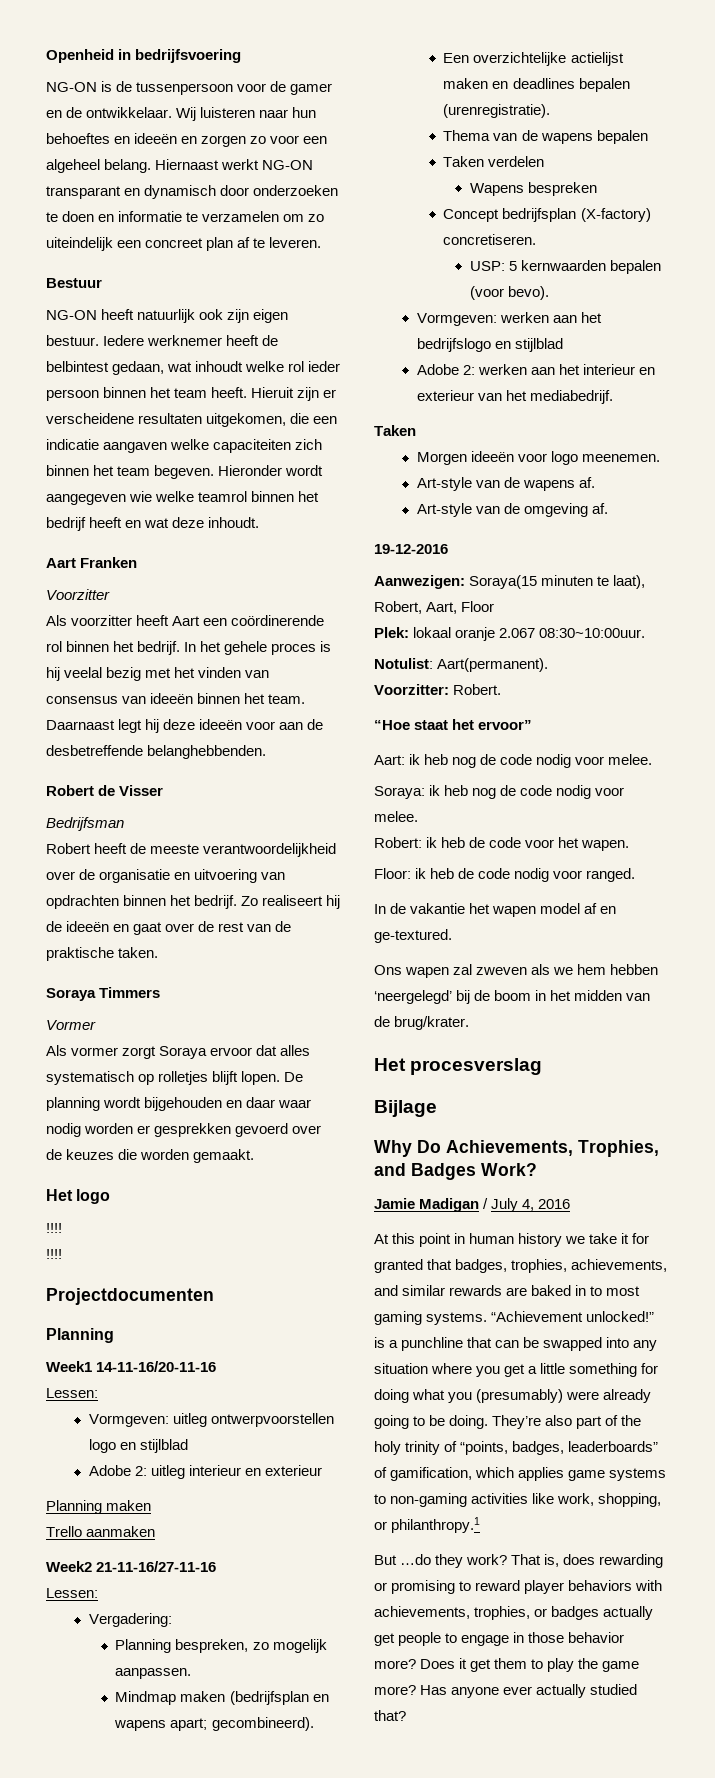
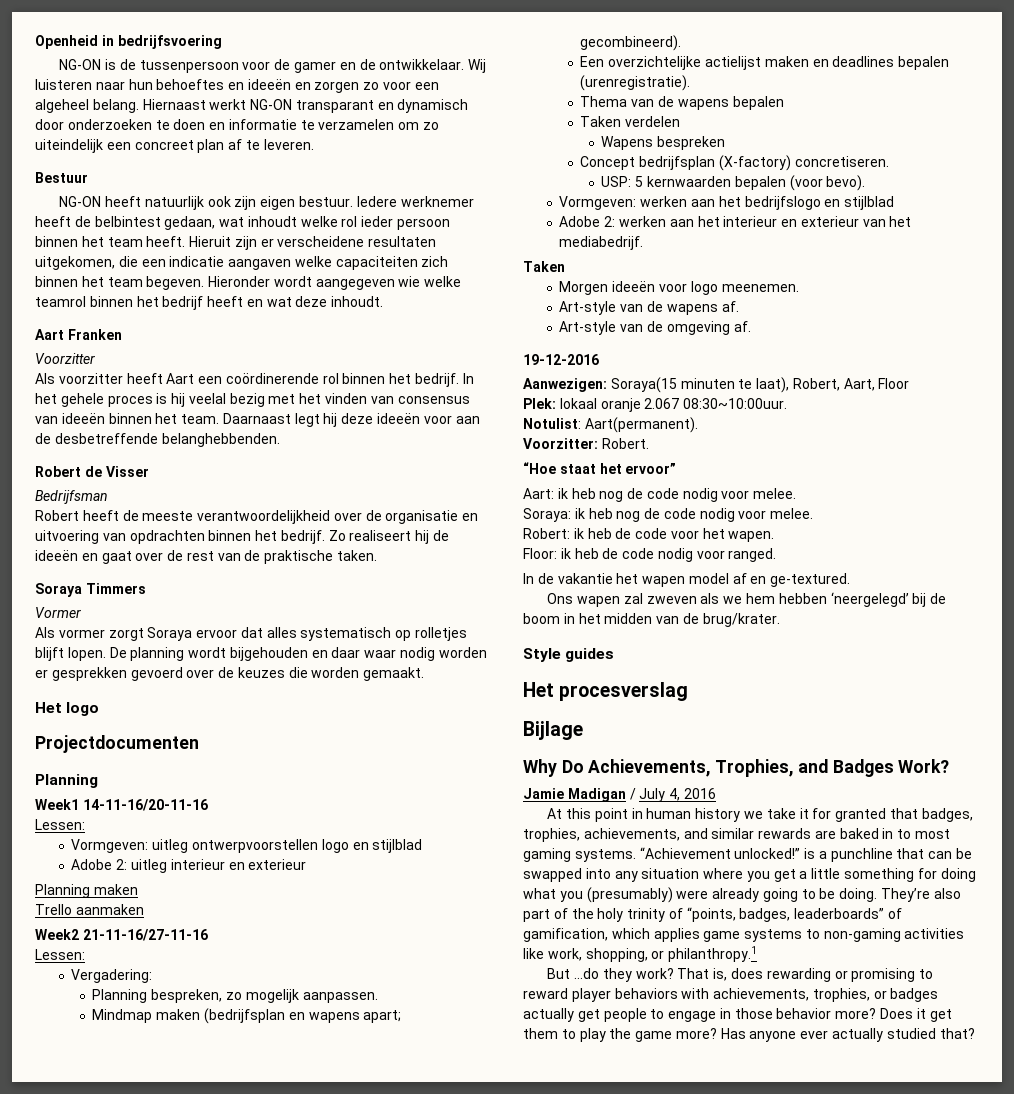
  Het logo
- !!!!
- !!!!
+ Style guides

